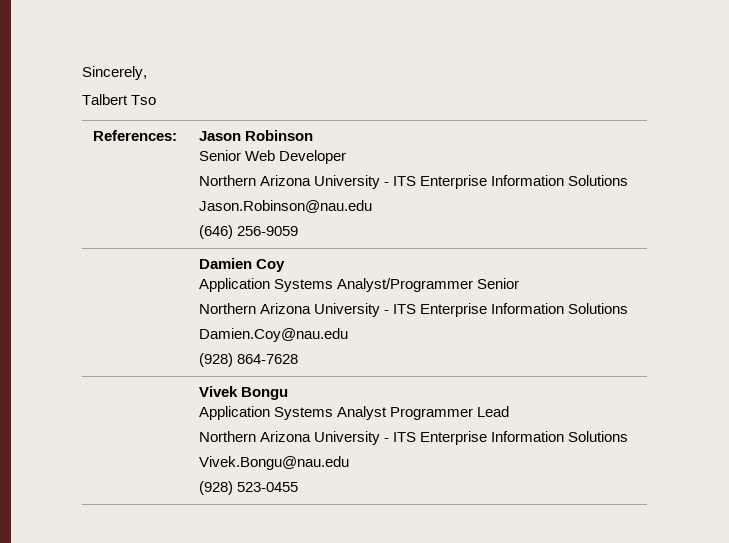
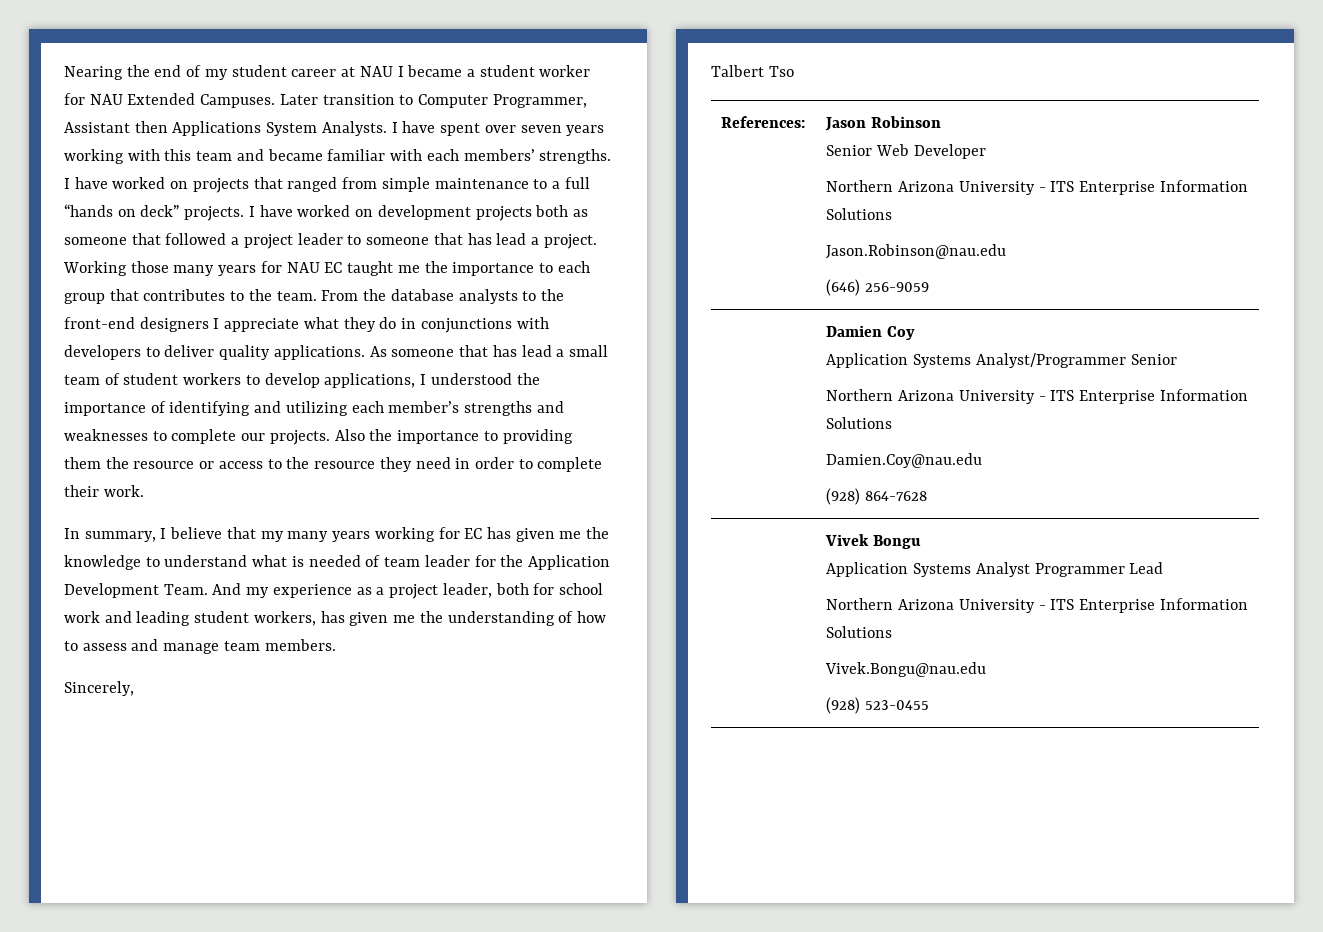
+ Nearing the end of my student career at NAU I became a student worker for NAU Extended Campuses. Later transition to Computer Programmer, Assistant then Applications System Analysts. I have spent over seven years working with this team and became familiar with each members’ strengths. I have worked on projects that ranged from simple maintenance to a full “hands on deck” projects. I have worked on development projects both as someone that followed a project leader to someone that has lead a project. Working those many years for NAU EC taught me the importance to each group that contributes to the team. From the database analysts to the front-end designers I appreciate what they do in conjunctions with developers to deliver quality applications. As someone that has lead a small team of student workers to develop applications, I understood the importance of identifying and utilizing each member’s strengths and weaknesses to complete our projects. Also the importance to providing them the resource or access to the resource they need in order to complete their work.
+ In summary, I believe that my many years working for EC has given me the knowledge to understand what is needed of team leader for the Application Development Team. And my experience as a project leader, both for school work and leading student workers, has given me the understanding of how to assess and manage team members.

